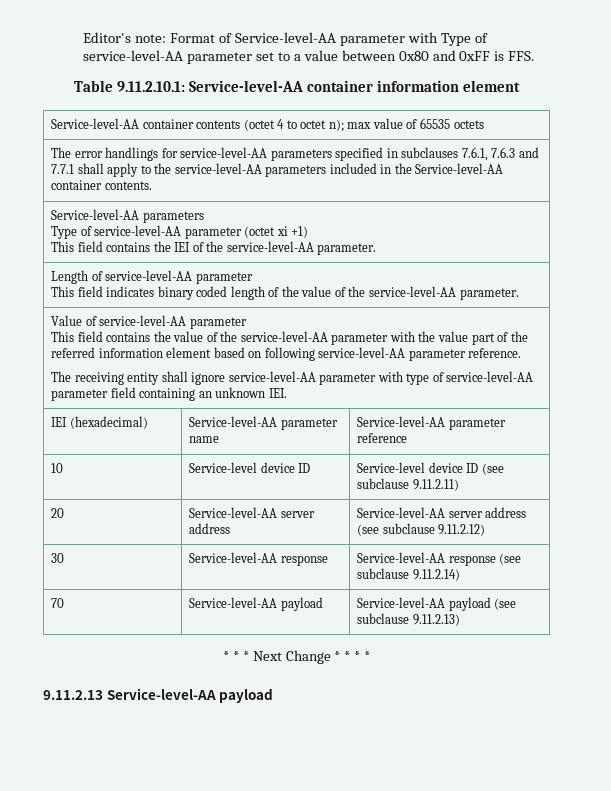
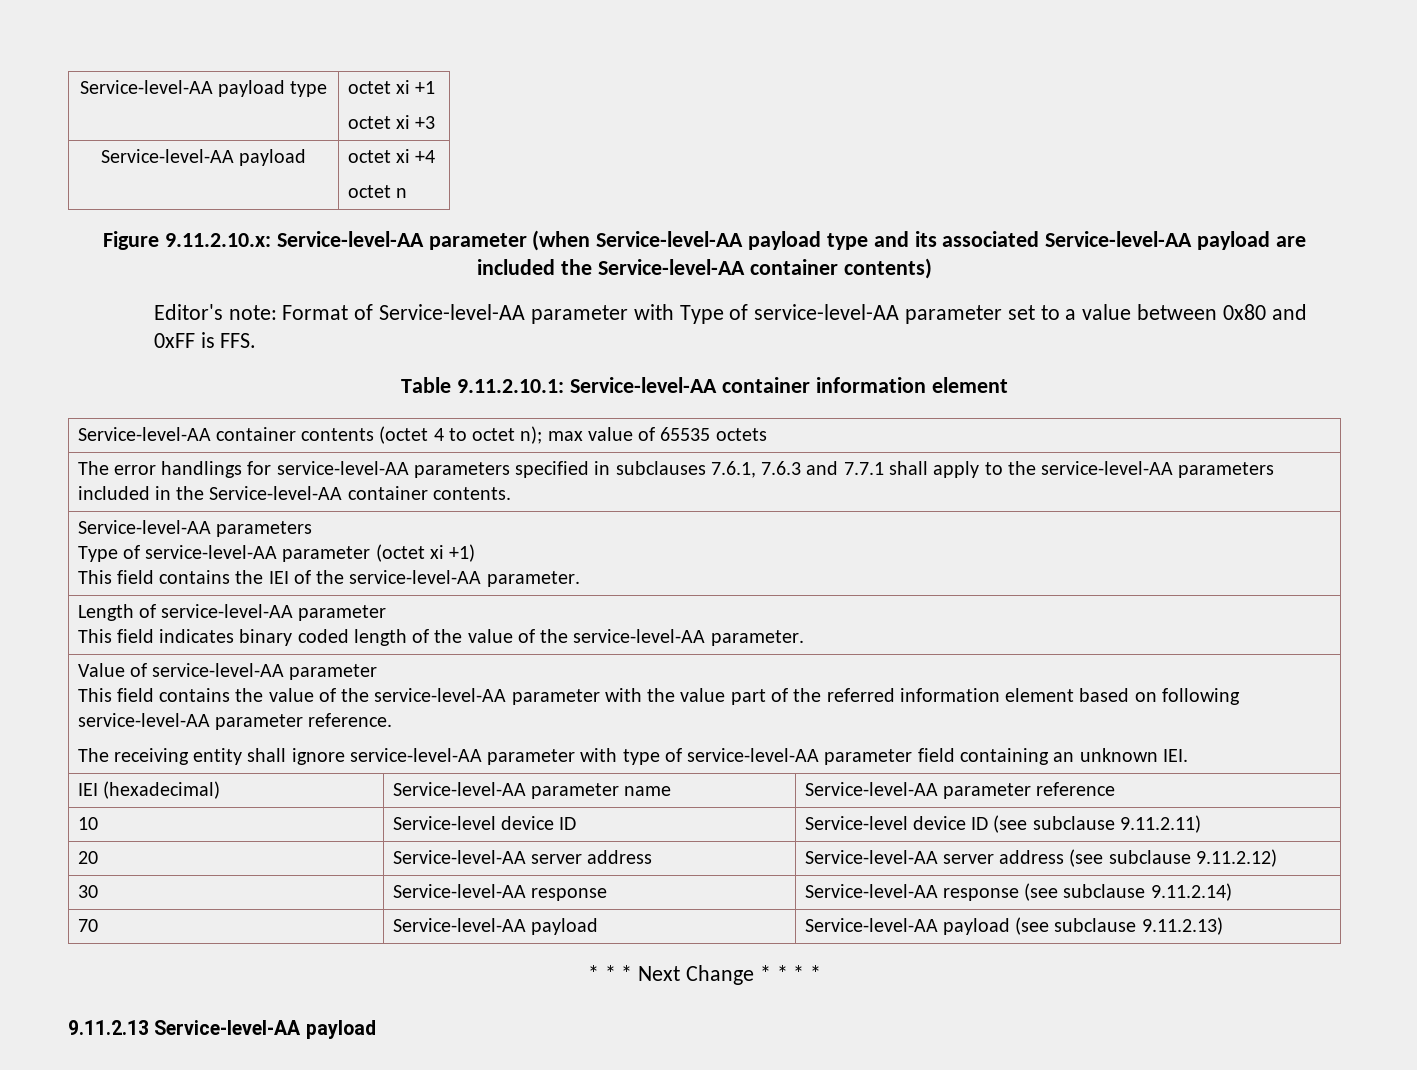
+ Service-level-AA payload type | octet xi +1
+ octet xi +3
+ Service-level-AA payload | octet xi +4
+ octet n
+ Figure 9.11.2.10.x: Service-level-AA parameter (when Service-level-AA payload type and its associated Service-level-AA payload are included the Service-level-AA container contents)

